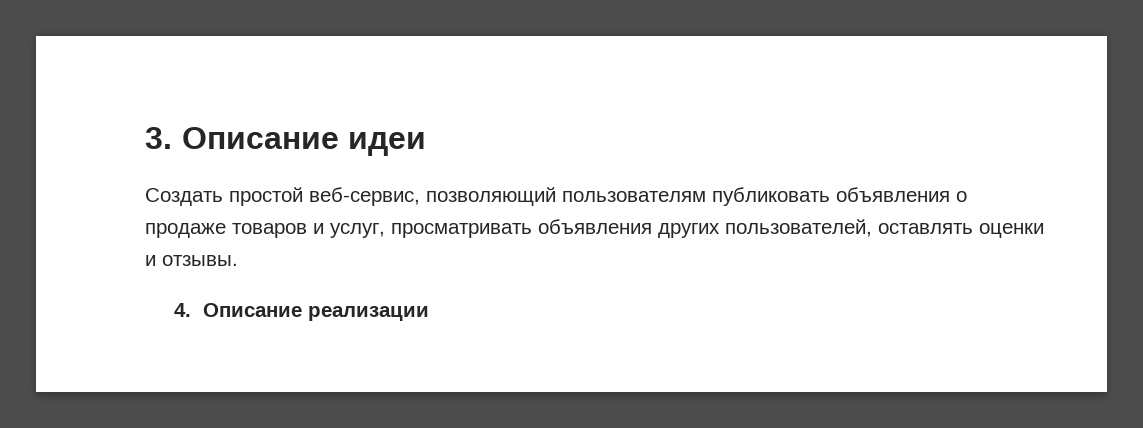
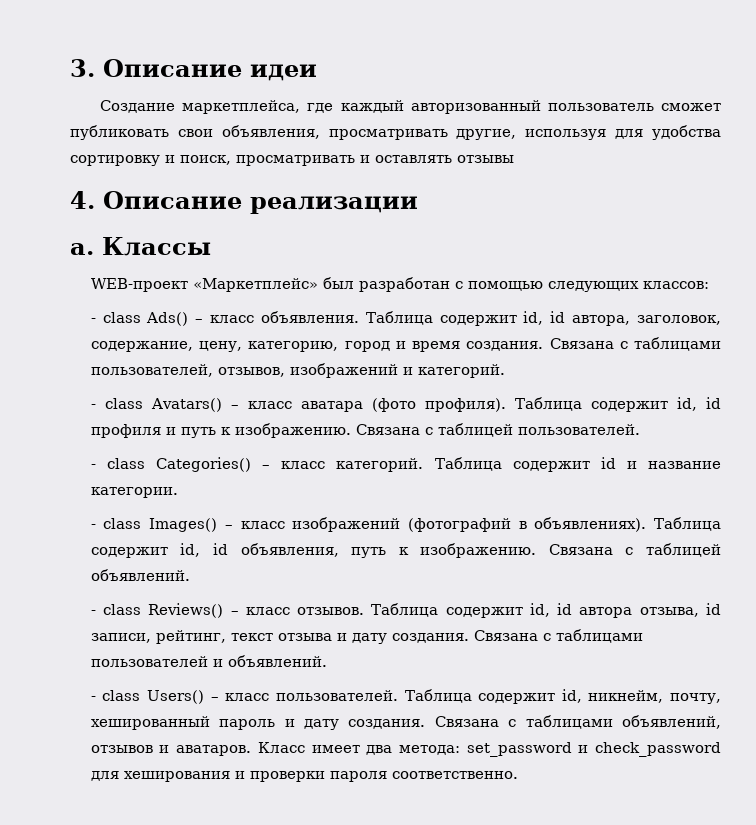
- Создать простой веб-сервис, позволяющий пользователям публиковать объявления о продаже товаров и услуг, просматривать объявления других пользователей, оставлять оценки и отзывы.
+ Создание маркетплейса, где каждый авторизованный пользователь сможет публиковать свои объявления, просматривать другие, используя для удобства сортировку и поиск, просматривать и оставлять отзывы
  4. Описание реализации
+ a. Классы
+ WEB-проект «Маркетплейс» был разработан с помощью следующих классов:
+ - class Ads() – класс объявления. Таблица содержит id, id автора, заголовок, содержание, цену, категорию, город и время создания. Связана с таблицами пользователей, отзывов, изображений и категорий.
+ - class Avatars() – класс аватара (фото профиля). Таблица содержит id, id профиля и путь к изображению. Связана с таблицей пользователей.
+ - class Categories() – класс категорий. Таблица содержит id и название категории.
+ - class Images() – класс изображений (фотографий в объявлениях). Таблица содержит id, id объявления, путь к изображению. Связана с таблицей объявлений.
+ - class Reviews() – класс отзывов. Таблица содержит id, id автора отзыва, id записи, рейтинг, текст отзыва и дату создания. Связана с таблицами пользователей и объявлений.
+ - class Users() – класс пользователей. Таблица содержит id, никнейм, почту, хешированный пароль и дату создания. Связана с таблицами объявлений, отзывов и аватаров. Класс имеет два метода: set_password и check_password для хеширования и проверки пароля соответственно.

